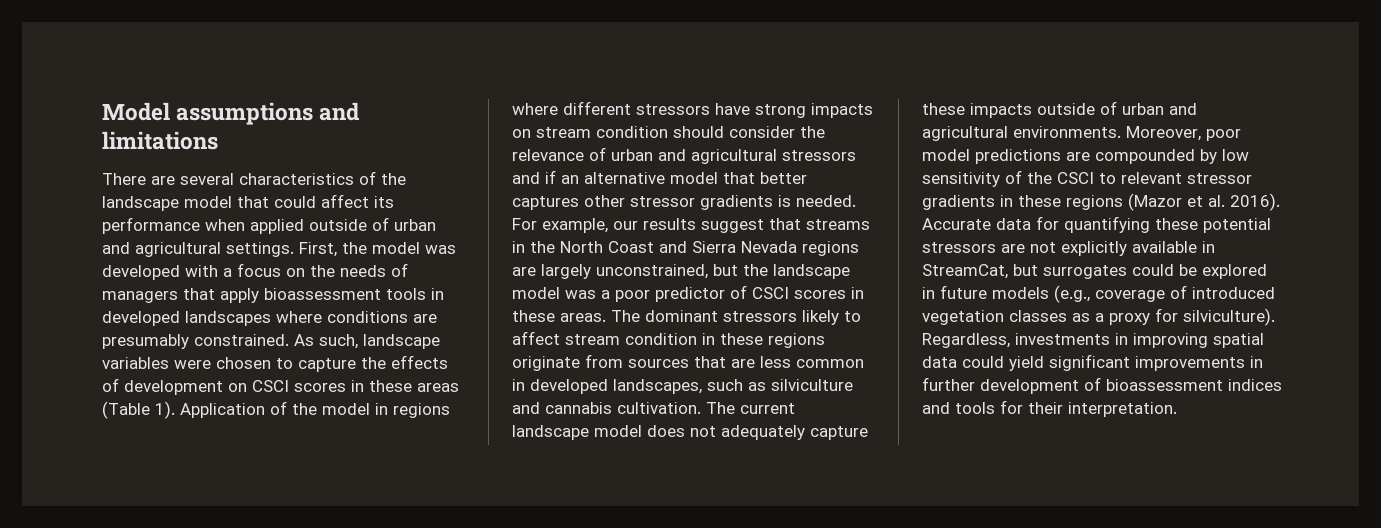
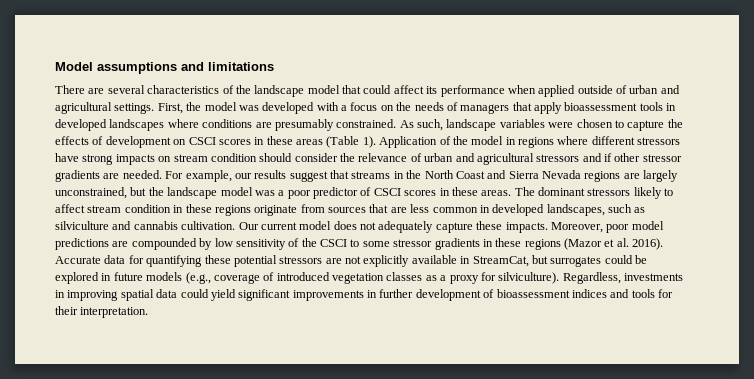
- Application of the model in regions where different stressors have strong impacts on stream condition should consider the relevance of urban and agricultural stressors and if an alternative model that better captures other stressor gradients is needed.
+ Application of the model in regions where different stressors have strong impacts on stream condition should consider the relevance of urban and agricultural stressors and if other stressor gradients are needed.
- The current landscape model does not adequately capture these impacts outside of urban and agricultural environments.
+ Our current model does not adequately capture these impacts.
- Moreover, poor model predictions are compounded by low sensitivity of the CSCI to relevant stressor gradients in these regions (Mazor et al. 2016).
+ Moreover, poor model predictions are compounded by low sensitivity of the CSCI to some stressor gradients in these regions (Mazor et al. 2016).

